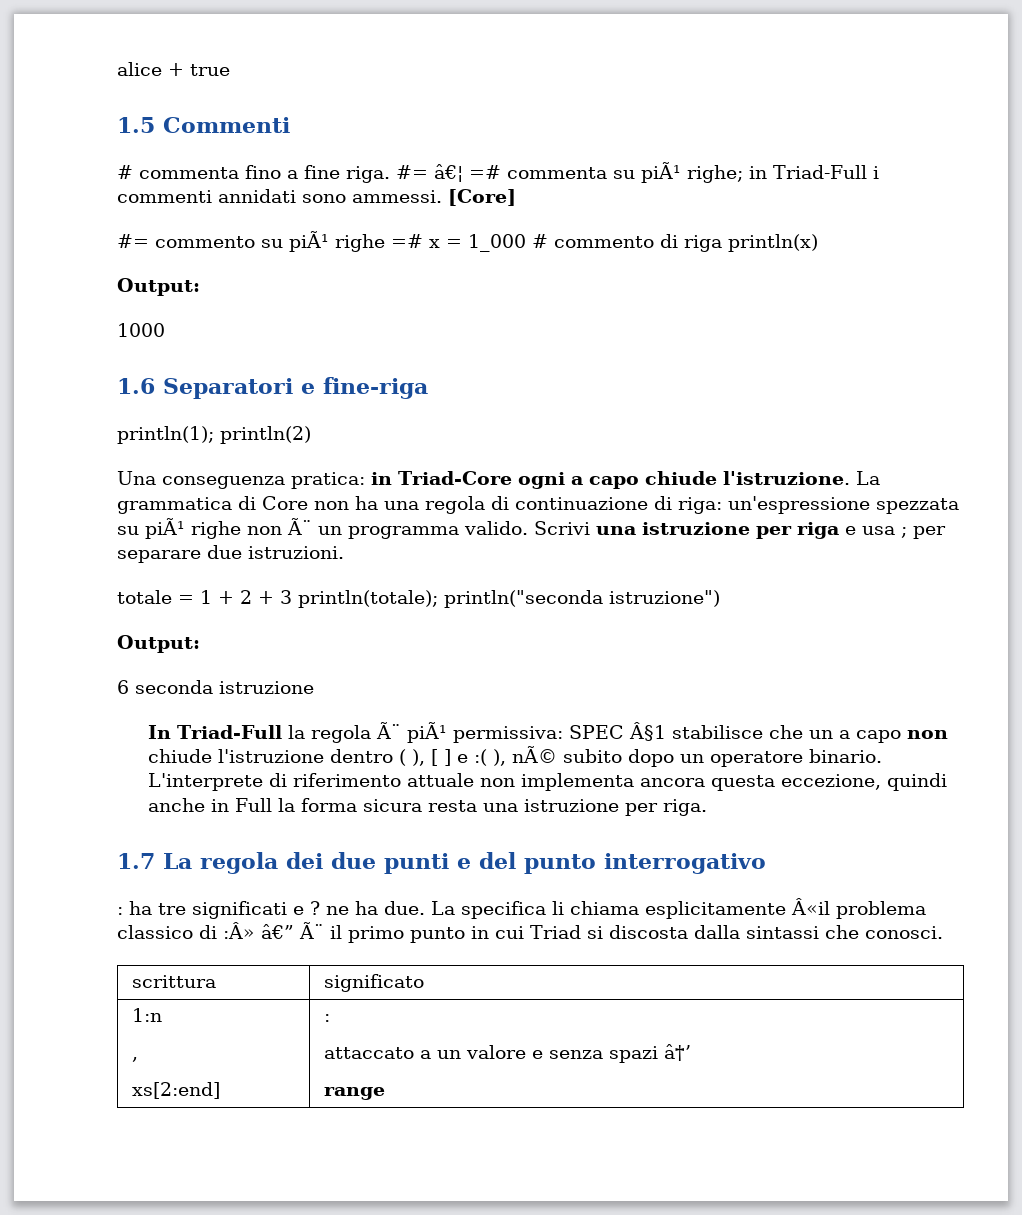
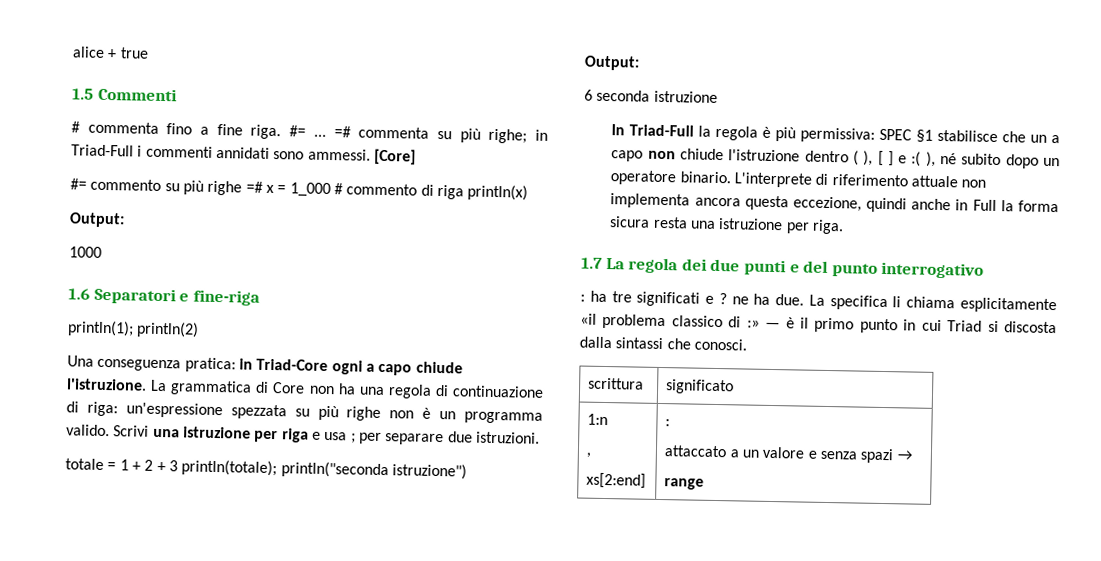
- #= â€¦ =# commenta su piÃ¹ righe; in Triad-Full i commenti annidati sono ammessi.
+ #= … =# commenta su più righe; in Triad-Full i commenti annidati sono ammessi.
- #= commento su piÃ¹ righe =# x = 1_000 # commento di riga println(x)
+ #= commento su più righe =# x = 1_000 # commento di riga println(x)
- La grammatica di Core non ha una regola di continuazione di riga: un'espressione spezzata su piÃ¹ righe non Ã¨ un programma valido.
+ La grammatica di Core non ha una regola di continuazione di riga: un'espressione spezzata su più righe non è un programma valido.
- In Triad-Full la regola Ã¨ piÃ¹ permissiva: SPEC Â§1 stabilisce che un a capo non chiude l'istruzione dentro ( ), [ ] e :( ), nÃ© subito dopo un operatore binario.
+ In Triad-Full la regola è più permissiva: SPEC §1 stabilisce che un a capo non chiude l'istruzione dentro ( ), [ ] e :( ), né subito dopo un operatore binario.
- La specifica li chiama esplicitamente Â«il problema classico di :Â» â€” Ã¨ il primo punto in cui Triad si discosta dalla sintassi che conosci.
+ La specifica li chiama esplicitamente «il problema classico di :» — è il primo punto in cui Triad si discosta dalla sintassi che conosci.
  1:n
  ,
  xs[2:end] | :
- attaccato a un valore e senza spazi â†’
+ attaccato a un valore e senza spazi →

